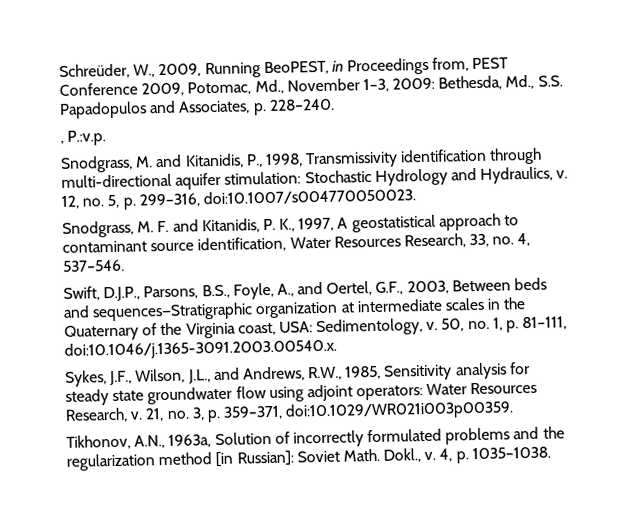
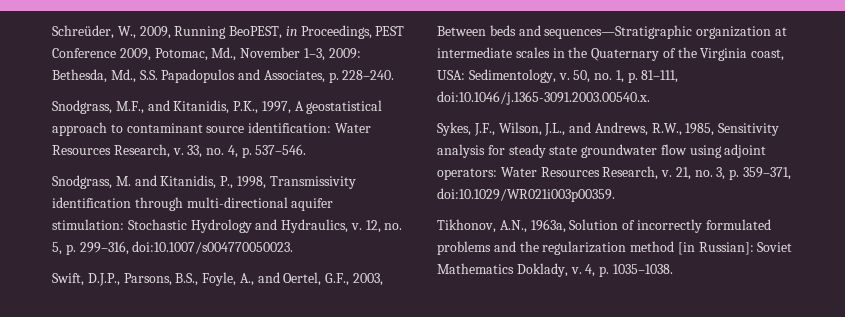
- Schreüder, W., 2009, Running BeoPEST, in Proceedings from, PEST Conference 2009, Potomac, Md., November 1–3, 2009: Bethesda, Md., S.S. Papadopulos and Associates, p. 228–240.
+ Schreüder, W., 2009, Running BeoPEST, in Proceedings, PEST Conference 2009, Potomac, Md., November 1–3, 2009: Bethesda, Md., S.S. Papadopulos and Associates, p. 228–240.
- , P.:v.p.
+ Snodgrass, M.F., and Kitanidis, P.K., 1997, A geostatistical approach to contaminant source identification: Water Resources Research, v. 33, no. 4, p. 537–546.
- Snodgrass, M. F. and Kitanidis, P. K., 1997, A geostatistical approach to contaminant source identification, Water Resources Research, 33, no. 4, 537–546.
- Tikhonov, A.N., 1963a, Solution of incorrectly formulated problems and the regularization method [in Russian]: Soviet Math. Dokl., v.
+ Tikhonov, A.N., 1963a, Solution of incorrectly formulated problems and the regularization method [in Russian]: Soviet Mathematics Doklady, v.

